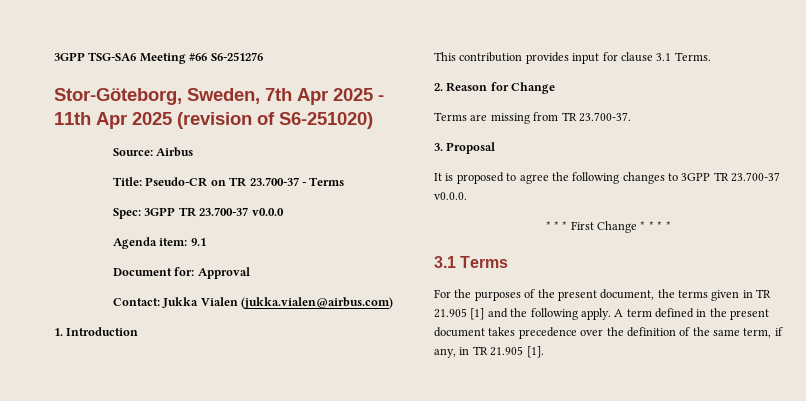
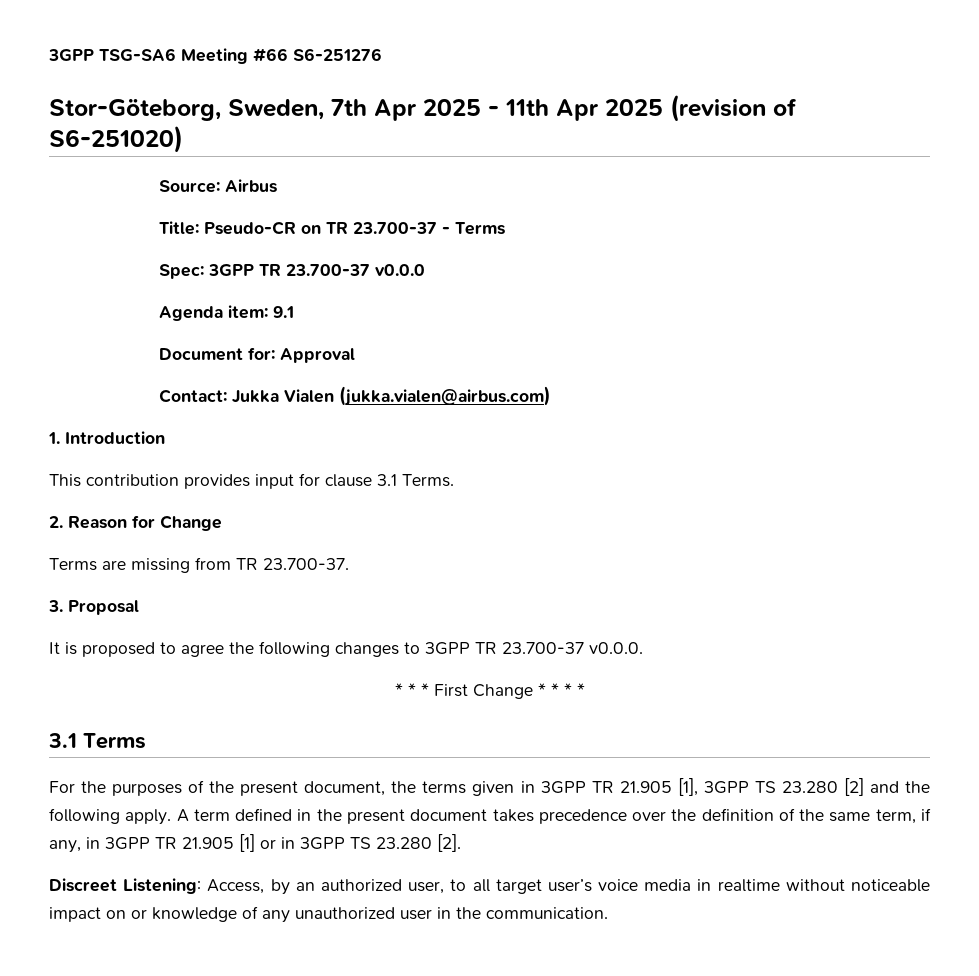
- For the purposes of the present document, the terms given in TR 21.905 [1] and the following apply.
+ For the purposes of the present document, the terms given in 3GPP TR 21.905 [1], 3GPP TS 23.280 [2] and the following apply.
- A term defined in the present document takes precedence over the definition of the same term, if any, in TR 21.905 [1].
+ A term defined in the present document takes precedence over the definition of the same term, if any, in 3GPP TR 21.905 [1] or in 3GPP TS 23.280 [2].
+ Discreet Listening: Access, by an authorized user, to all target user’s voice media in realtime without noticeable impact on or knowledge of any unauthorized user in the communication.

